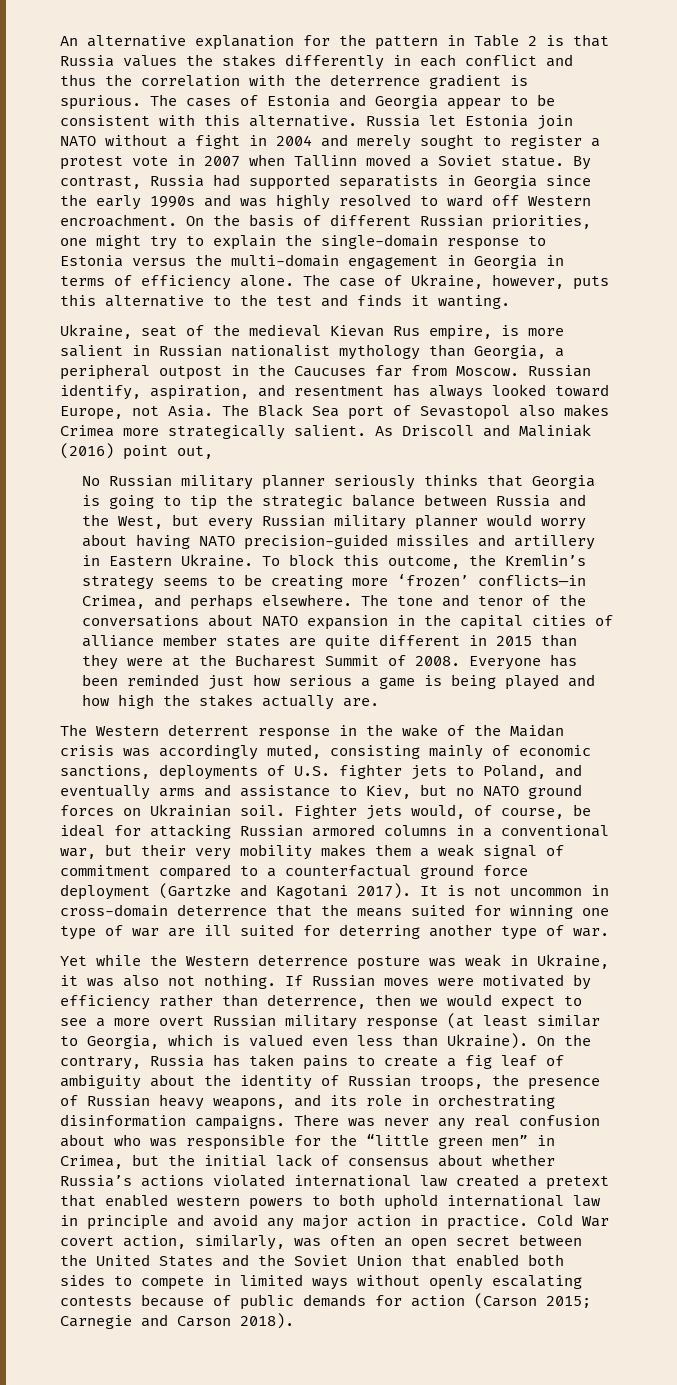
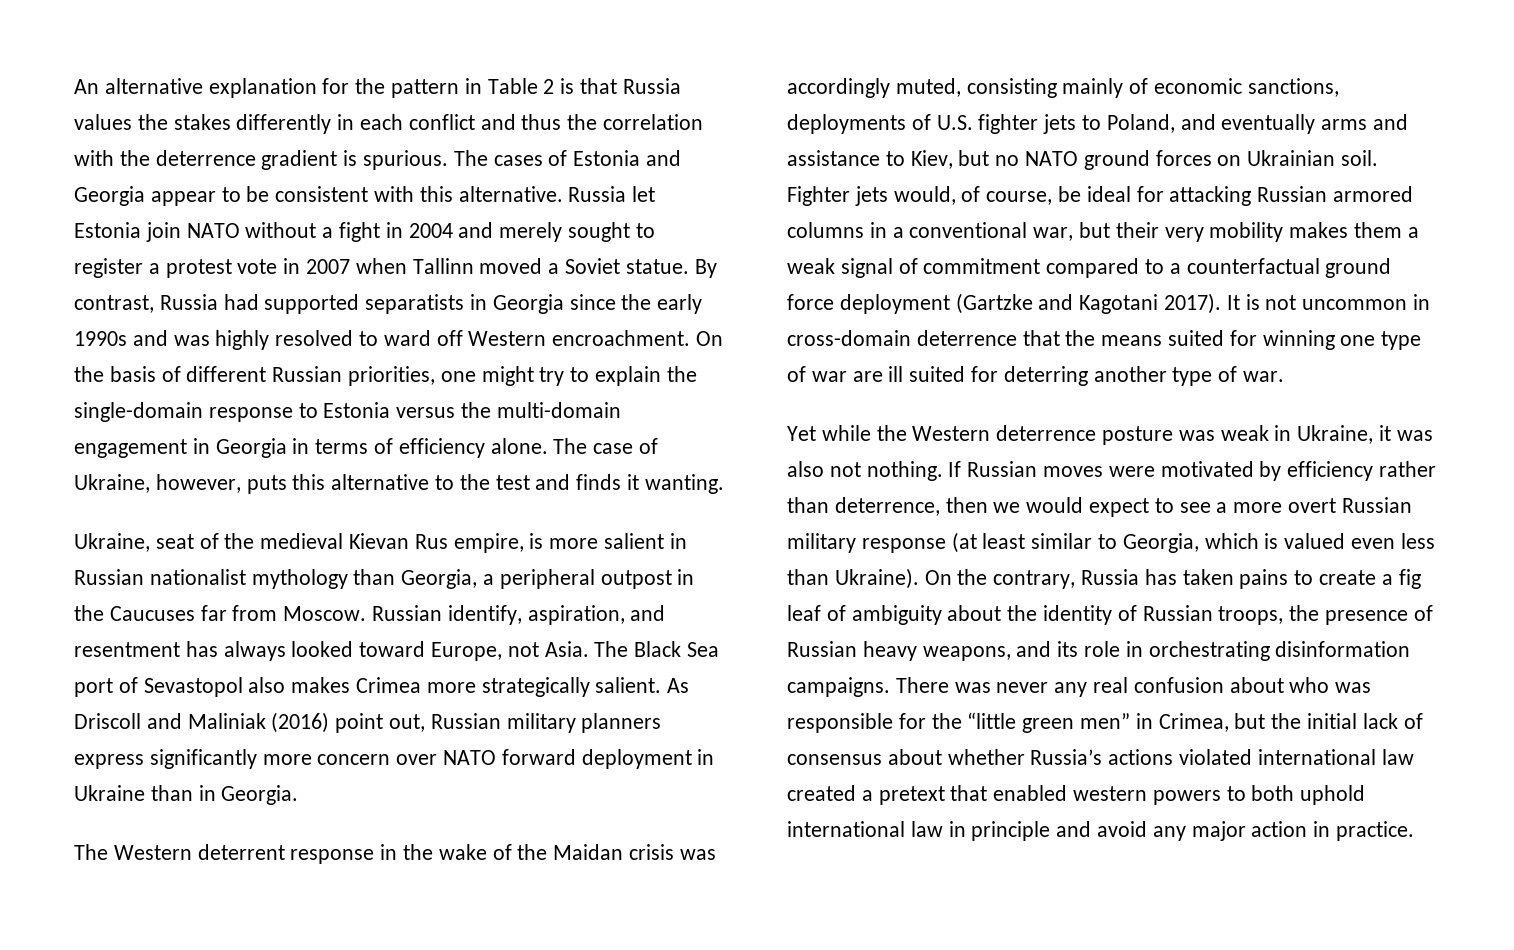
- As Driscoll and Maliniak (2016) point out,
- No Russian military planner seriously thinks that Georgia is going to tip the strategic balance between Russia and the West, but every Russian military planner would worry about having NATO precision-guided missiles and artillery in Eastern Ukraine. To block this outcome, the Kremlin’s strategy seems to be creating more ‘frozen’ conflicts—in Crimea, and perhaps elsewhere. The tone and tenor of the conversations about NATO expansion in the capital cities of alliance member states are quite different in 2015 than they were at the Bucharest Summit of 2008. Everyone has been reminded just how serious a game is being played and how high the stakes actually are.
+ As Driscoll and Maliniak (2016) point out, Russian military planners express significantly more concern over NATO forward deployment in Ukraine than in Georgia.
- Cold War covert action, similarly, was often an open secret between the United States and the Soviet Union that enabled both sides to compete in limited ways without openly escalating contests because of public demands for action (Carson 2015; Carnegie and Carson 2018).

